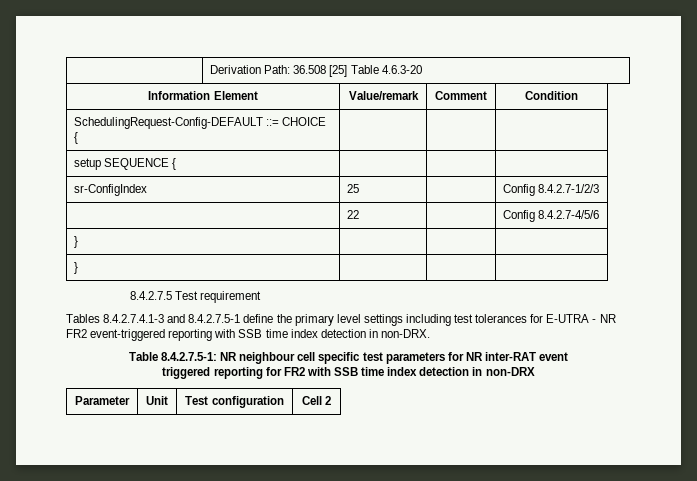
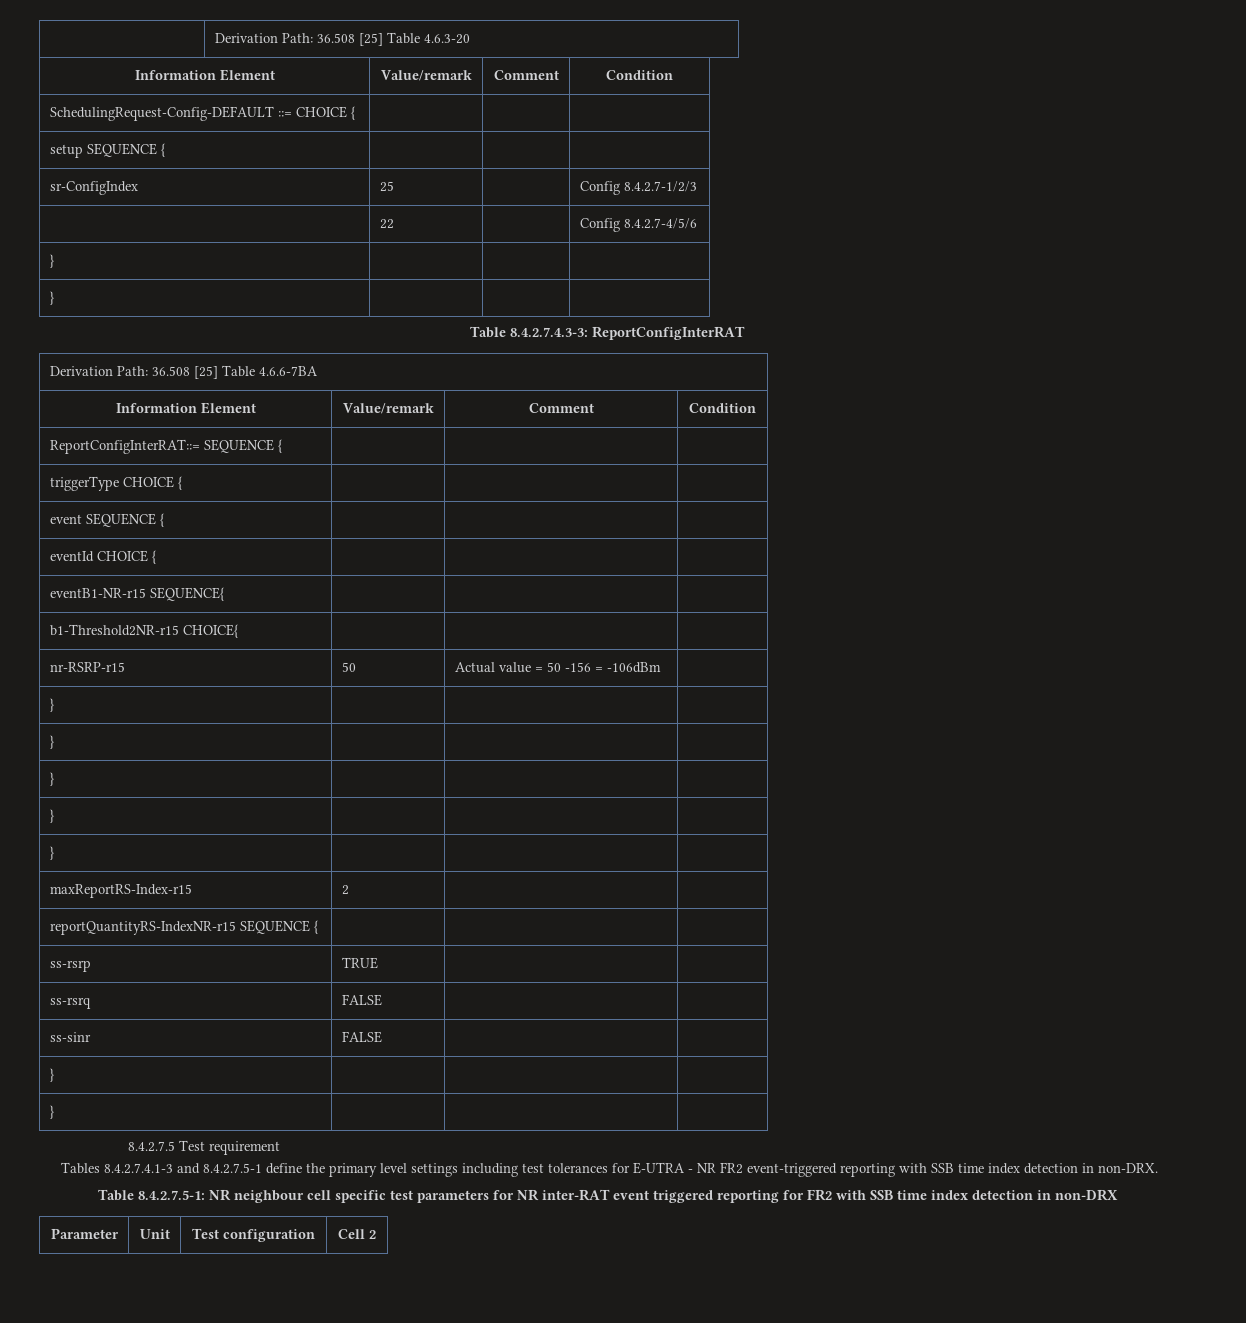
+ Table 8.4.2.7.4.3-3: ReportConfigInterRAT
+ Derivation Path: 36.508 [25] Table 4.6.6-7BA
+ Information Element | Value/remark | Comment | Condition
+ ReportConfigInterRAT::= SEQUENCE { | | |
+ triggerType CHOICE { | | |
+ event SEQUENCE { | | |
+ eventId CHOICE { | | |
+ eventB1-NR-r15 SEQUENCE{ | | |
+ b1-Threshold2NR-r15 CHOICE{ | | |
+ nr-RSRP-r15 | 50 | Actual value = 50 -156 = -106dBm |
+ } | | |
+ } | | |
+ } | | |
+ } | | |
+ } | | |
+ maxReportRS-Index-r15 | 2 | |
+ reportQuantityRS-IndexNR-r15 SEQUENCE { | | |
+ ss-rsrp | TRUE | |
+ ss-rsrq | FALSE | |
+ ss-sinr | FALSE | |
+ } | | |
+ } | | |
- Table 8.4.2.7.5-1: NR neighbour cell specific test parameters for NR inter-RAT event
- triggered reporting for FR2 with SSB time index detection in non-DRX
+ Table 8.4.2.7.5-1: NR neighbour cell specific test parameters for NR inter-RAT event triggered reporting for FR2 with SSB time index detection in non-DRX

